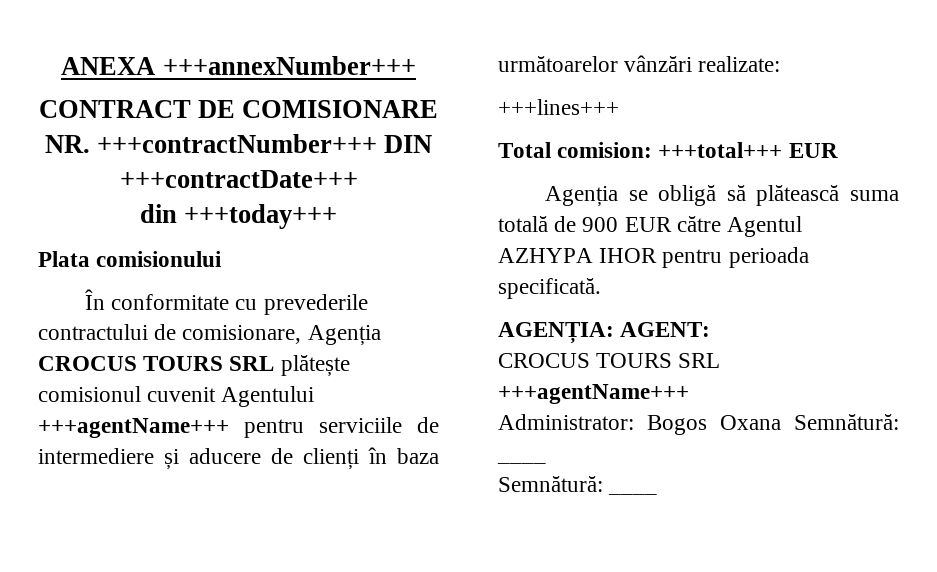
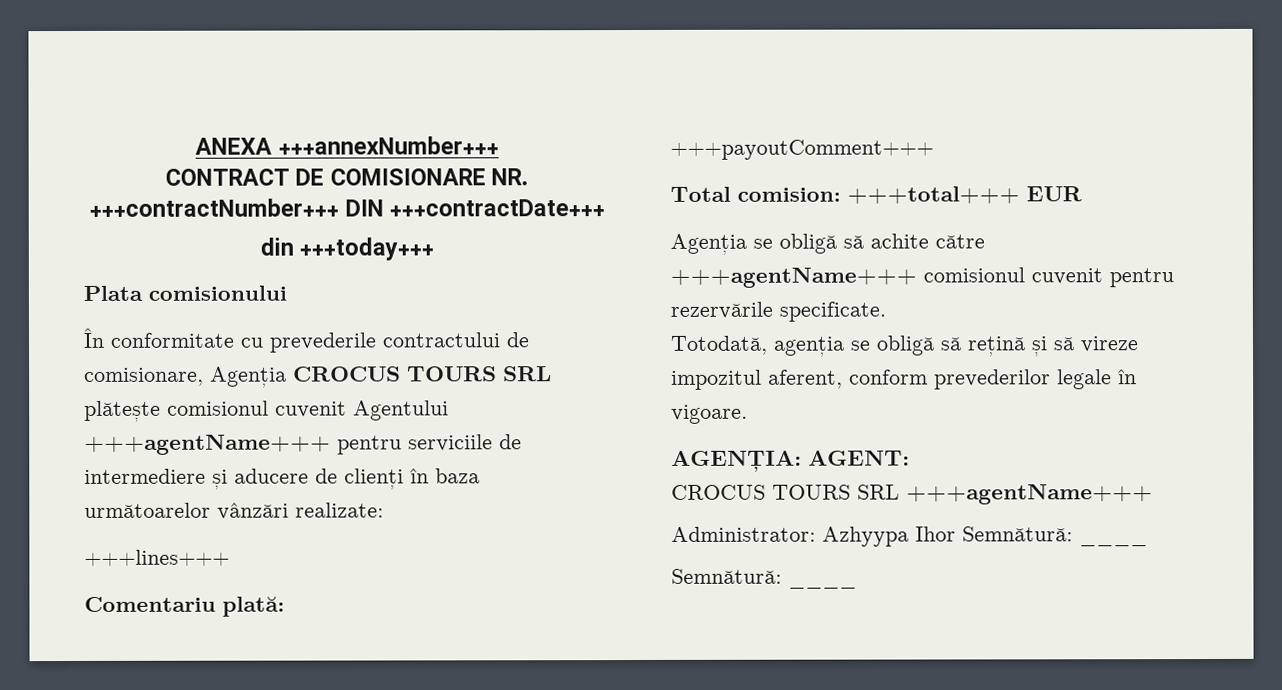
+ Comentariu plată:
+ +++payoutComment+++
- Agenția se obligă să plătească suma totală de 900 EUR către Agentul AZHYPA IHOR pentru perioada specificată.
+ Agenția se obligă să achite către +++agentName+++ comisionul cuvenit pentru rezervările specificate.
+ Totodată, agenția se obligă să rețină și să vireze impozitul aferent, conform prevederilor legale în vigoare.
- Administrator: Bogos Oxana Semnătură: ____
+ Administrator: Azhyypa Ihor Semnătură: ____

